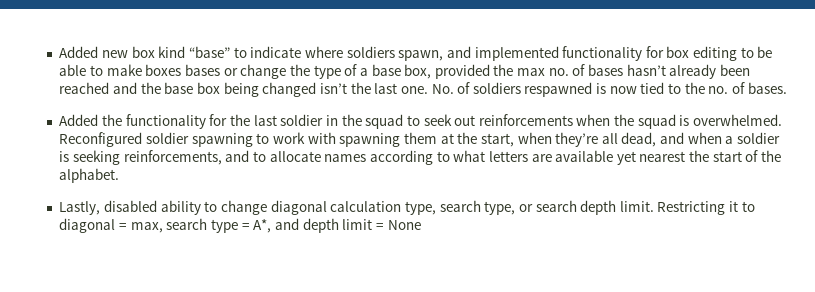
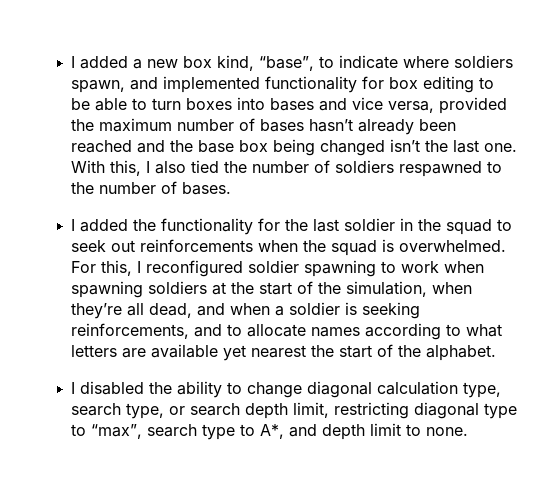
- Added new box kind “base” to indicate where soldiers spawn, and implemented functionality for box editing to be able to make boxes bases or change the type of a base box, provided the max no. of bases hasn’t already been reached and the base box being changed isn’t the last one.
+ I added a new box kind, “base”, to indicate where soldiers spawn, and implemented functionality for box editing to be able to turn boxes into bases and vice versa, provided the maximum number of bases hasn’t already been reached and the base box being changed isn’t the last one.
- No. of soldiers respawned is now tied to the no. of bases.
+ With this, I also tied the number of soldiers respawned to the number of bases.
- Added the functionality for the last soldier in the squad to seek out reinforcements when the squad is overwhelmed.
+ I added the functionality for the last soldier in the squad to seek out reinforcements when the squad is overwhelmed.
- Reconfigured soldier spawning to work with spawning them at the start, when they’re all dead, and when a soldier is seeking reinforcements, and to allocate names according to what letters are available yet nearest the start of the alphabet.
+ For this, I reconfigured soldier spawning to work when spawning soldiers at the start of the simulation, when they’re all dead, and when a soldier is seeking reinforcements, and to allocate names according to what letters are available yet nearest the start of the alphabet.
- Lastly, disabled ability to change diagonal calculation type, search type, or search depth limit. Restricting it to diagonal = max, search type = A*, and depth limit = None
+ I disabled the ability to change diagonal calculation type, search type, or search depth limit, restricting diagonal type to “max”, search type to A*, and depth limit to none.

